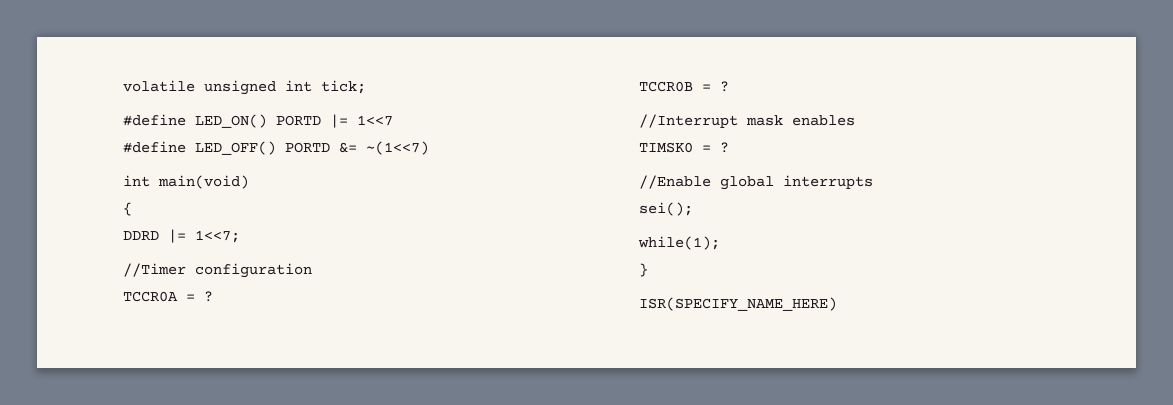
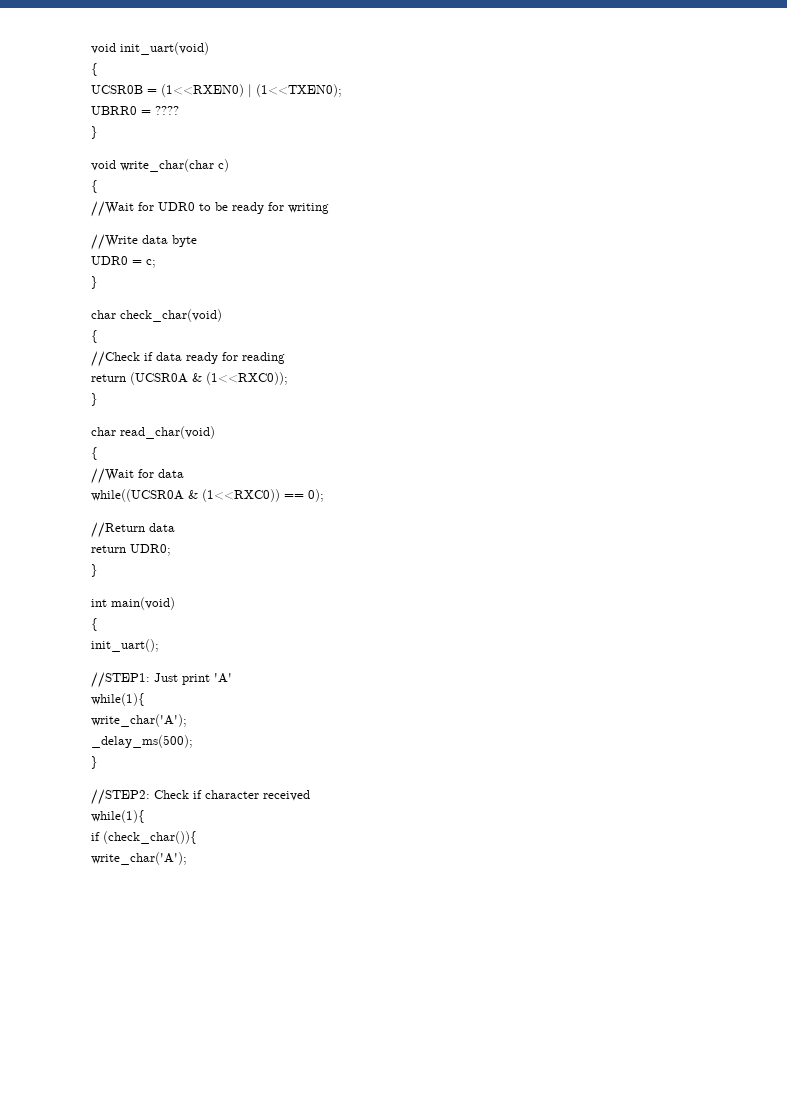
- volatile unsigned int tick;
- #define LED_ON() PORTD |= 1<<7
- #define LED_OFF() PORTD &= ~(1<<7)
+ void init_uart(void)
+ {
+ UCSR0B = (1<<RXEN0) | (1<<TXEN0);
+ UBRR0 = ????
+ }
+ void write_char(char c)
+ {
+ //Wait for UDR0 to be ready for writing
+ //Write data byte
+ UDR0 = c;
+ }
+ char check_char(void)
+ {
+ //Check if data ready for reading
+ return (UCSR0A & (1<<RXC0));
+ }
+ char read_char(void)
+ {
+ //Wait for data
+ while((UCSR0A & (1<<RXC0)) == 0);
+ //Return data
+ return UDR0;
+ }
  int main(void)
  {
- DDRD |= 1<<7;
- //Timer configuration
- TCCR0A = ?
- TCCR0B = ?
- //Interrupt mask enables
- TIMSK0 = ?
- //Enable global interrupts
- sei();
- while(1);
+ init_uart();
+ //STEP1: Just print 'A'
+ while(1){
+ write_char('A');
+ _delay_ms(500);
  }
- ISR(SPECIFY_NAME_HERE)
+ //STEP2: Check if character received
+ while(1){
+ if (check_char()){
+ write_char('A');

